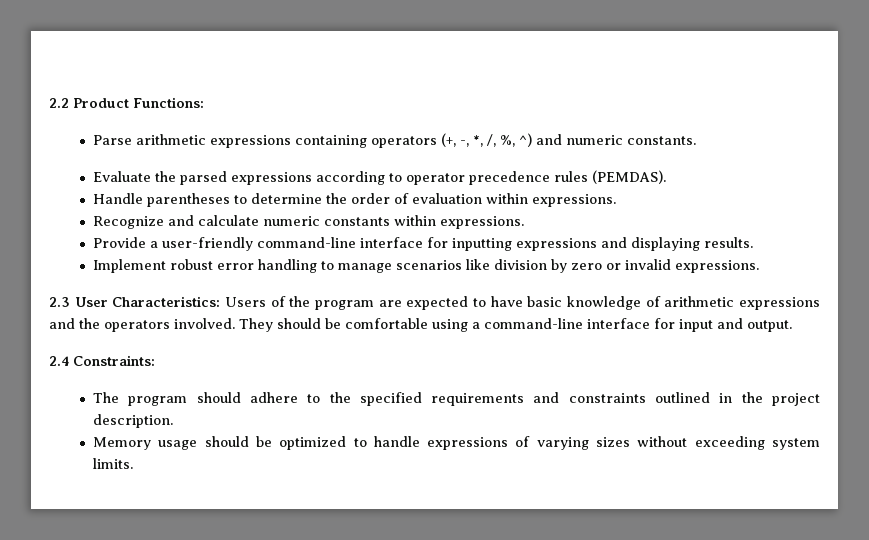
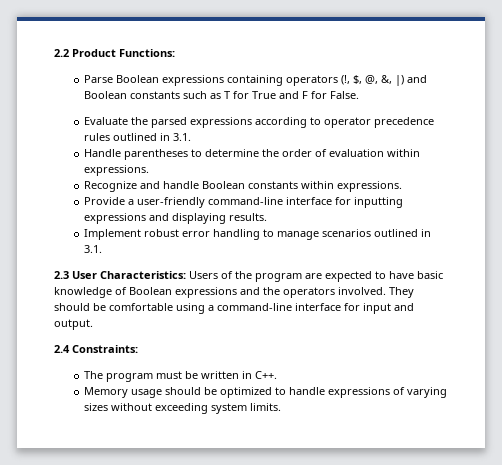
- Parse arithmetic expressions containing operators (+, -, *, /, %, ^) and numeric constants.
+ Parse Boolean expressions containing operators (!, $, @, &, |) and Boolean constants such as T for True and F for False.
- Evaluate the parsed expressions according to operator precedence rules (PEMDAS).
+ Evaluate the parsed expressions according to operator precedence rules outlined in 3.1.
- Recognize and calculate numeric constants within expressions.
+ Recognize and handle Boolean constants within expressions.
- Implement robust error handling to manage scenarios like division by zero or invalid expressions.
+ Implement robust error handling to manage scenarios outlined in 3.1.
- 2.3 User Characteristics: Users of the program are expected to have basic knowledge of arithmetic expressions and the operators involved.
+ 2.3 User Characteristics: Users of the program are expected to have basic knowledge of Boolean expressions and the operators involved.
- The program should adhere to the specified requirements and constraints outlined in the project description.
+ The program must be written in C++.

